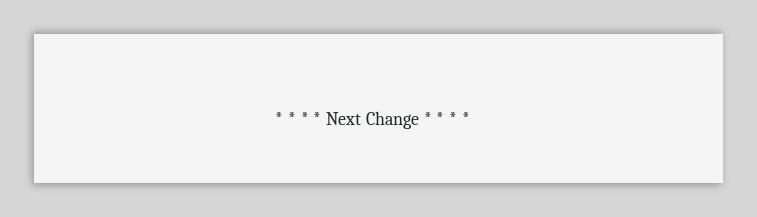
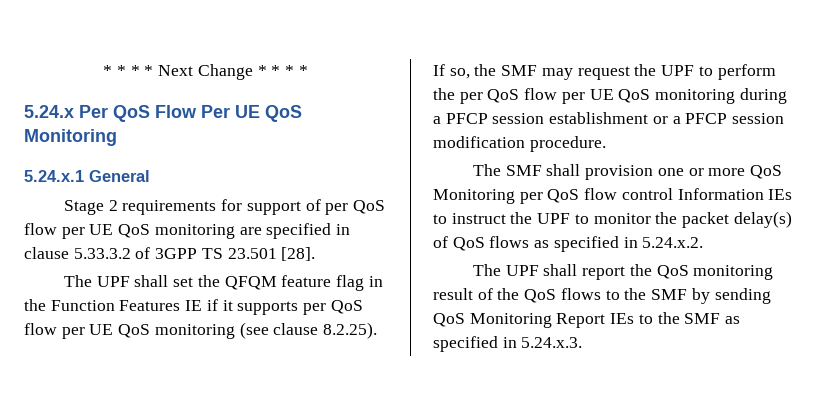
+ 5.24.x Per QoS Flow Per UE QoS Monitoring
+ 5.24.x.1 General
+ Stage 2 requirements for support of per QoS flow per UE QoS monitoring are specified in clause 5.33.3.2 of 3GPP TS 23.501 [28].
+ The UPF shall set the QFQM feature flag in the Function Features IE if it supports per QoS flow per UE QoS monitoring (see clause 8.2.25). If so, the SMF may request the UPF to perform the per QoS flow per UE QoS monitoring during a PFCP session establishment or a PFCP session modification procedure.
+ The SMF shall provision one or more QoS Monitoring per QoS flow control Information IEs to instruct the UPF to monitor the packet delay(s) of QoS flows as specified in 5.24.x.2.
+ The UPF shall report the QoS monitoring result of the QoS flows to the SMF by sending QoS Monitoring Report IEs to the SMF as specified in 5.24.x.3.

